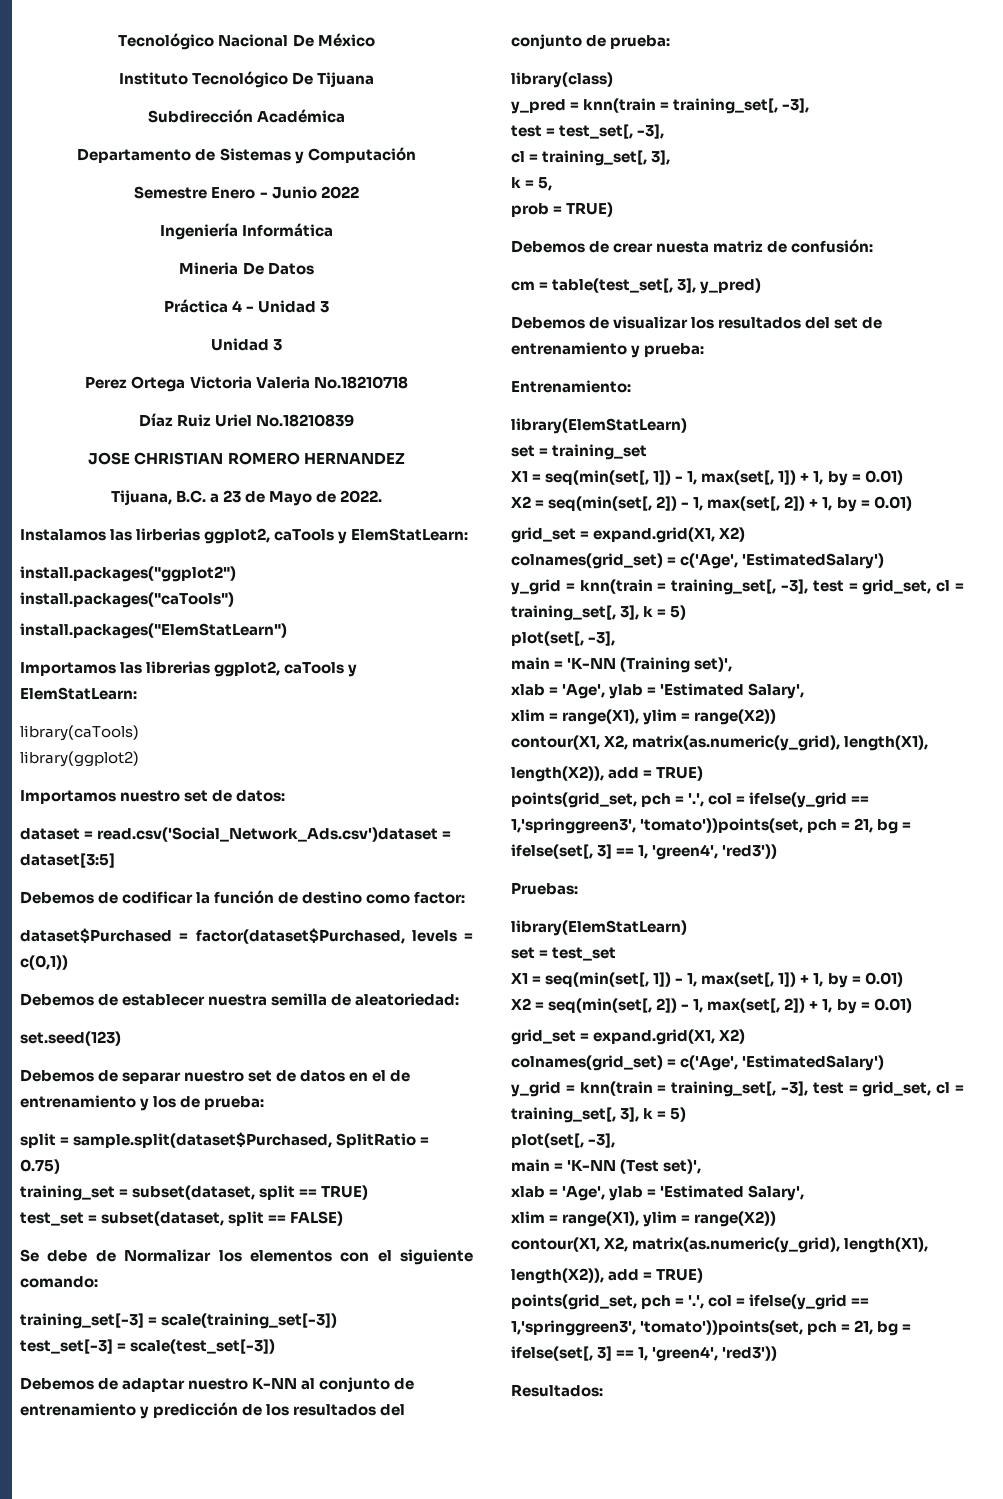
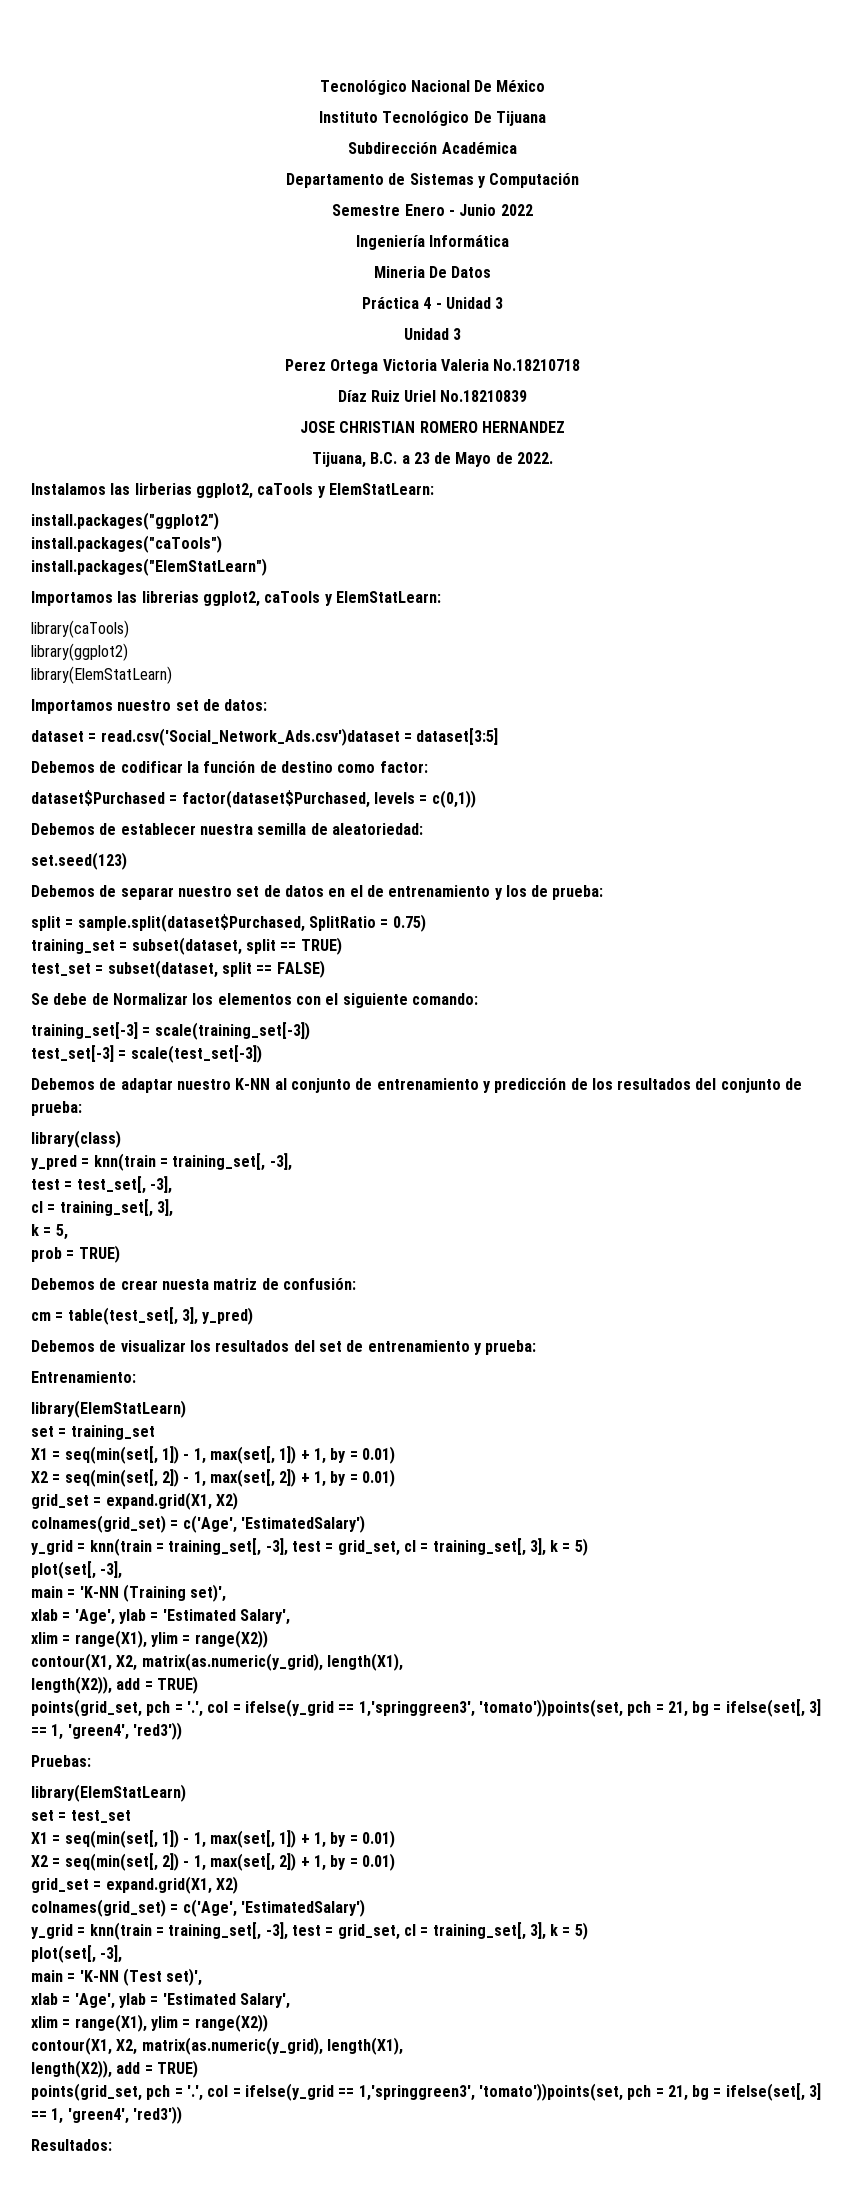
  library(ggplot2)
+ library(ElemStatLearn)

